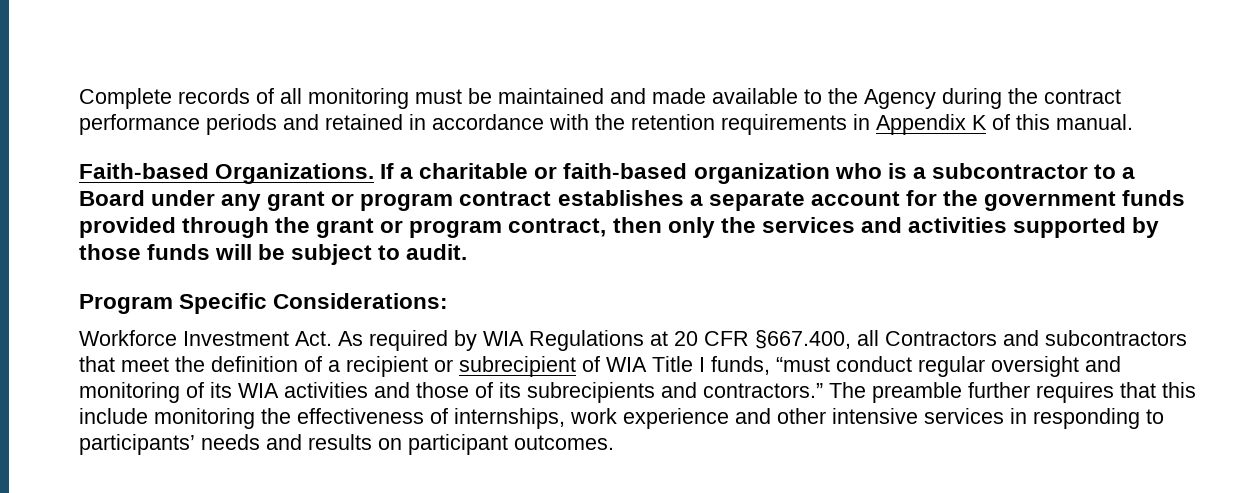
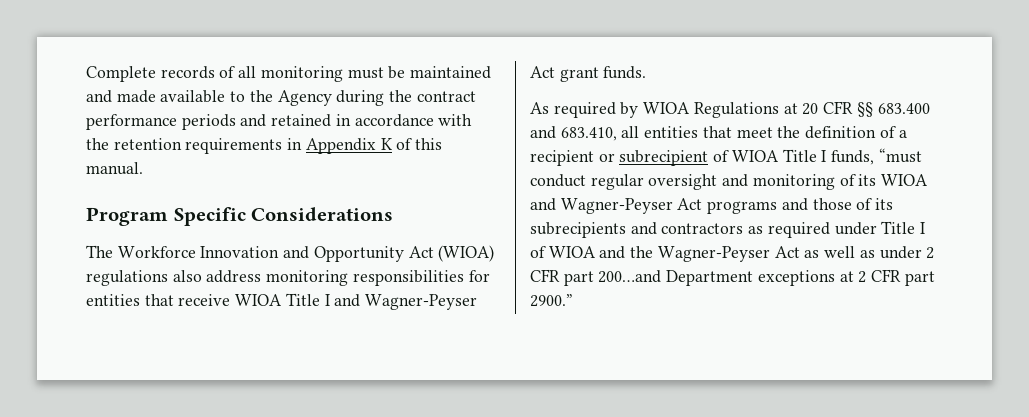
- Faith-based Organizations. If a charitable or faith-based organization who is a subcontractor to a Board under any grant or program contract establishes a separate account for the government funds provided through the grant or program contract, then only the services and activities supported by those funds will be subject to audit.
- Program Specific Considerations:
- Workforce Investment Act. As required by WIA Regulations at 20 CFR §667.400, all Contractors and subcontractors that meet the definition of a recipient or subrecipient of WIA Title I funds, “must conduct regular oversight and monitoring of its WIA activities and those of its subrecipients and contractors.” The preamble further requires that this include monitoring the effectiveness of internships, work experience and other intensive services in responding to participants’ needs and results on participant outcomes.
+ Program Specific Considerations
+ The Workforce Innovation and Opportunity Act (WIOA) regulations also address monitoring responsibilities for entities that receive WIOA Title I and Wagner-Peyser Act grant funds.
+ As required by WIOA Regulations at 20 CFR §§ 683.400 and 683.410, all entities that meet the definition of a recipient or subrecipient of WIOA Title I funds, “must conduct regular oversight and monitoring of its WIOA and Wagner-Peyser Act programs and those of its subrecipients and contractors as required under Title I of WIOA and the Wagner-Peyser Act as well as under 2 CFR part 200…and Department exceptions at 2 CFR part 2900.”

